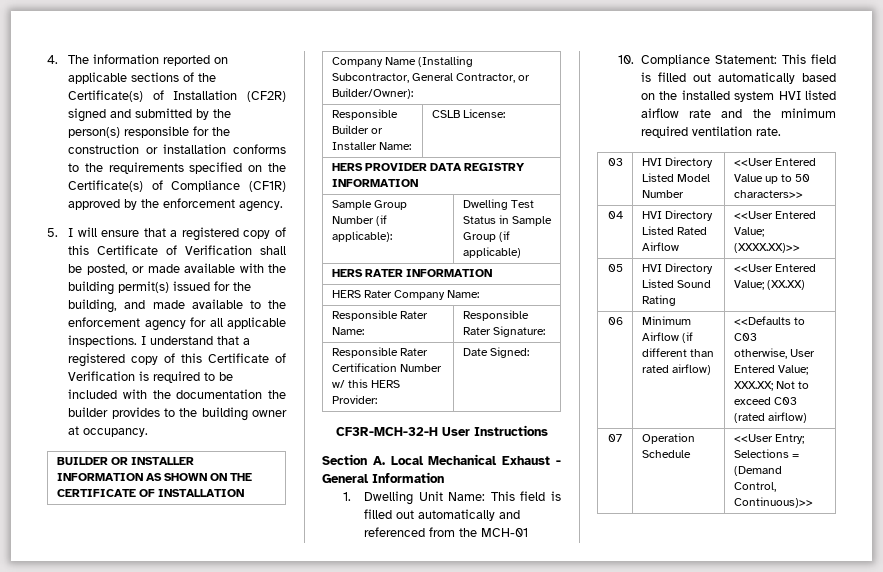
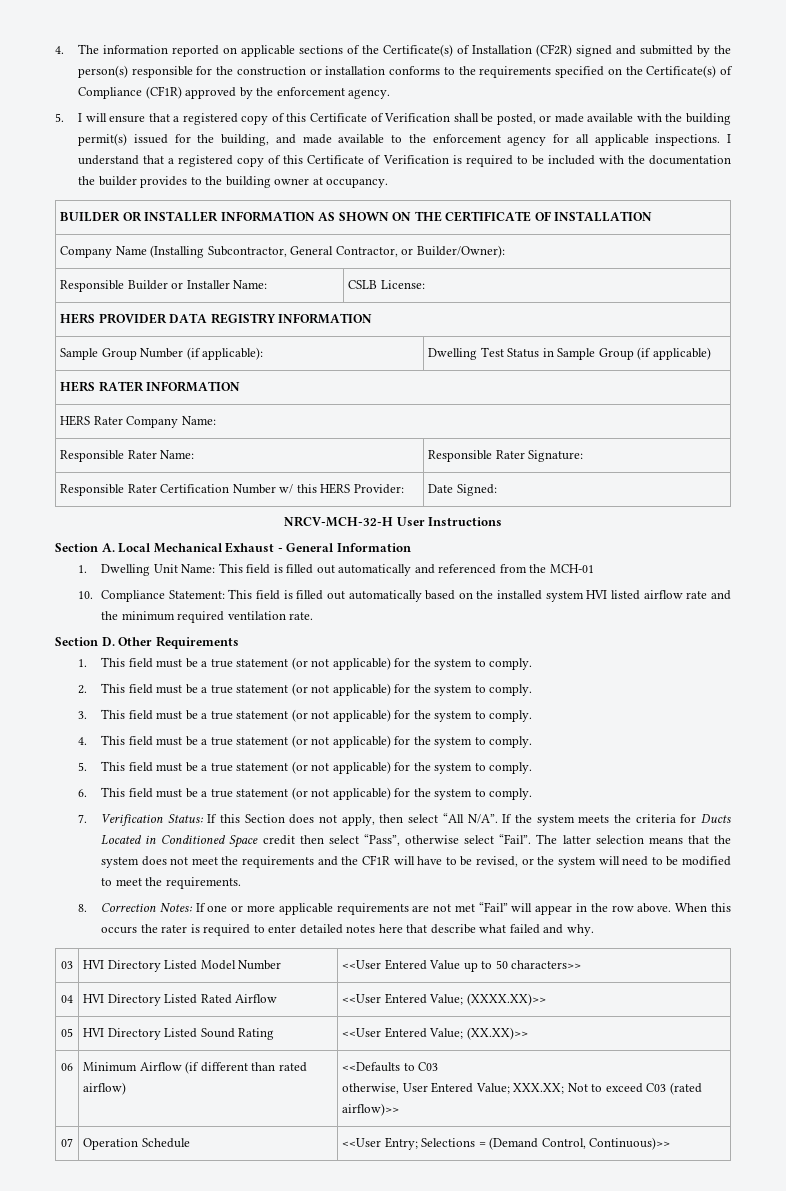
- CF3R-MCH-32-H User Instructions
+ NRCV-MCH-32-H User Instructions
+ Section D. Other Requirements
+ 1. This field must be a true statement (or not applicable) for the system to comply.
+ 2. This field must be a true statement (or not applicable) for the system to comply.
+ 3. This field must be a true statement (or not applicable) for the system to comply.
+ 4. This field must be a true statement (or not applicable) for the system to comply.
+ 5. This field must be a true statement (or not applicable) for the system to comply.
+ 6. This field must be a true statement (or not applicable) for the system to comply.
+ 7. Verification Status: If this Section does not apply, then select “All N/A”. If the system meets the criteria for Ducts Located in Conditioned Space credit then select “Pass”, otherwise select “Fail”. The latter selection means that the system does not meet the requirements and the CF1R will have to be revised, or the system will need to be modified to meet the requirements.
+ 8. Correction Notes: If one or more applicable requirements are not met “Fail” will appear in the row above. When this occurs the rater is required to enter detailed notes here that describe what failed and why.
- 05 | HVI Directory Listed Sound Rating | <<User Entered Value; (XX.XX)
+ 05 | HVI Directory Listed Sound Rating | <<User Entered Value; (XX.XX)>>
  06 | Minimum Airflow (if different than rated airflow) | <<Defaults to C03
- otherwise, User Entered Value; XXX.XX; Not to exceed C03 (rated airflow)
+ otherwise, User Entered Value; XXX.XX; Not to exceed C03 (rated airflow)>>

